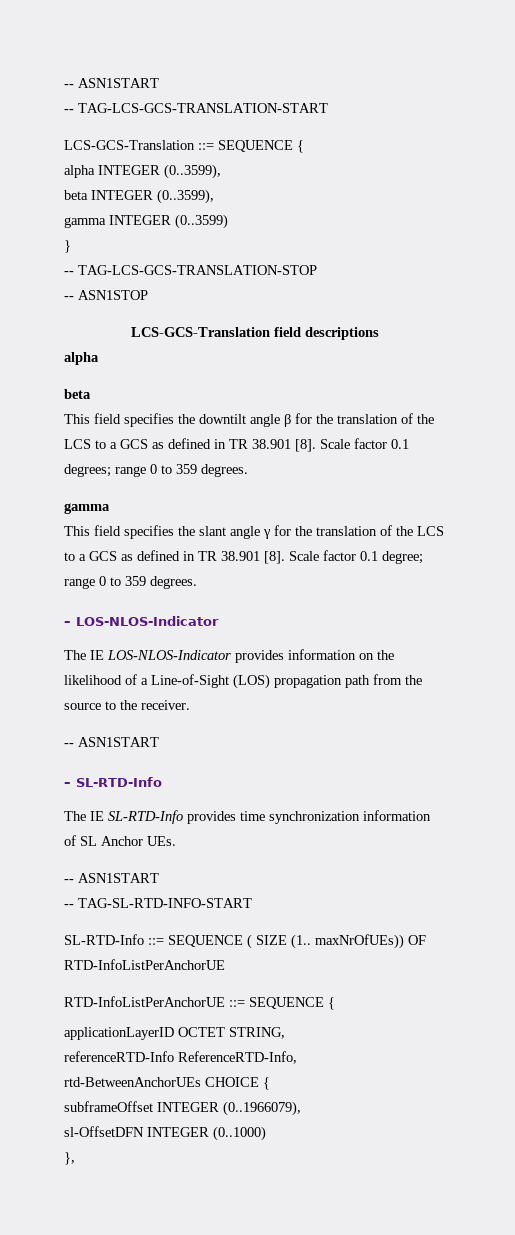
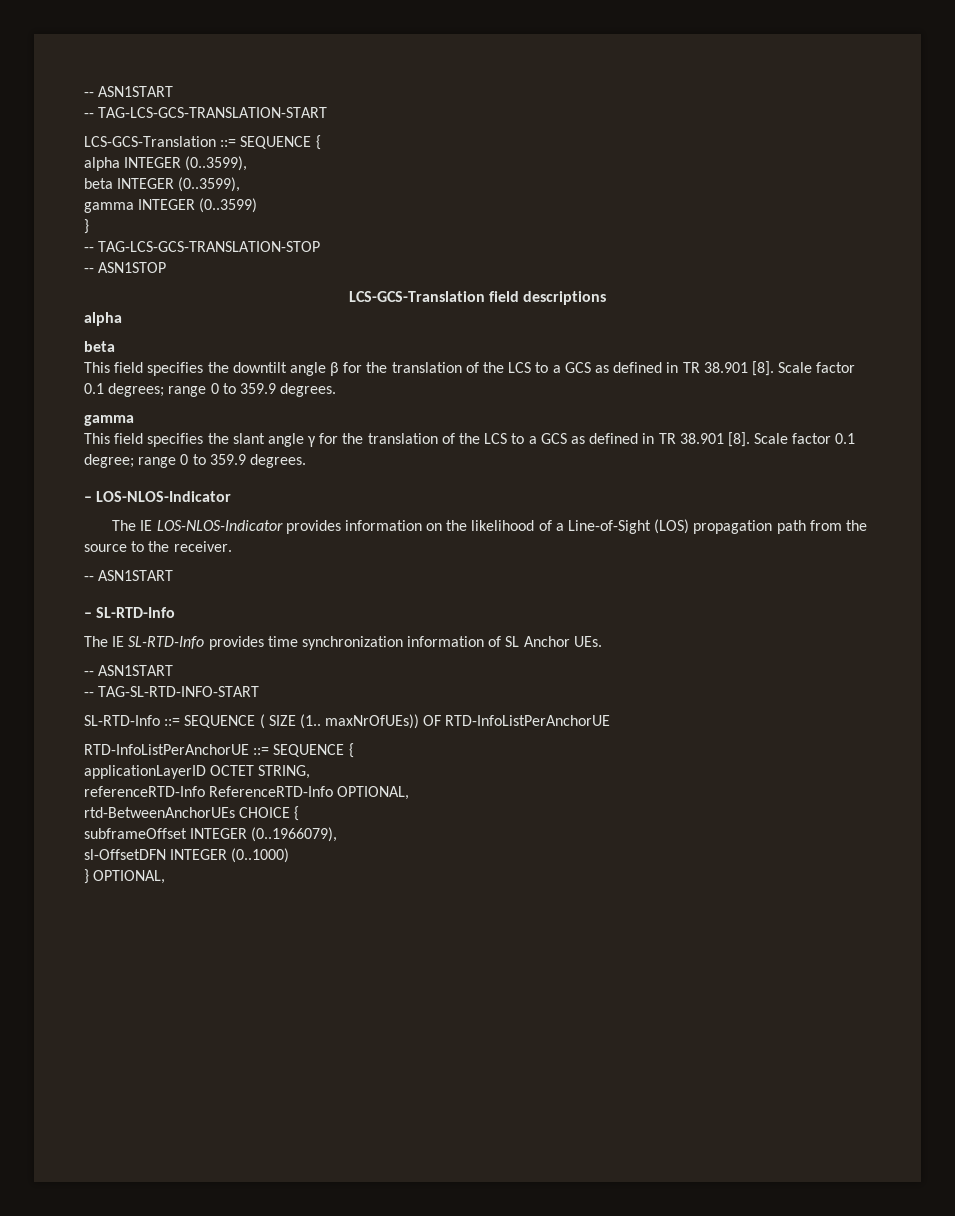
- Scale factor 0.1 degrees; range 0 to 359 degrees.
+ Scale factor 0.1 degrees; range 0 to 359.9 degrees.
- Scale factor 0.1 degree; range 0 to 359 degrees.
+ Scale factor 0.1 degree; range 0 to 359.9 degrees.
- referenceRTD-Info ReferenceRTD-Info,
+ referenceRTD-Info ReferenceRTD-Info OPTIONAL,
- },
+ } OPTIONAL,

